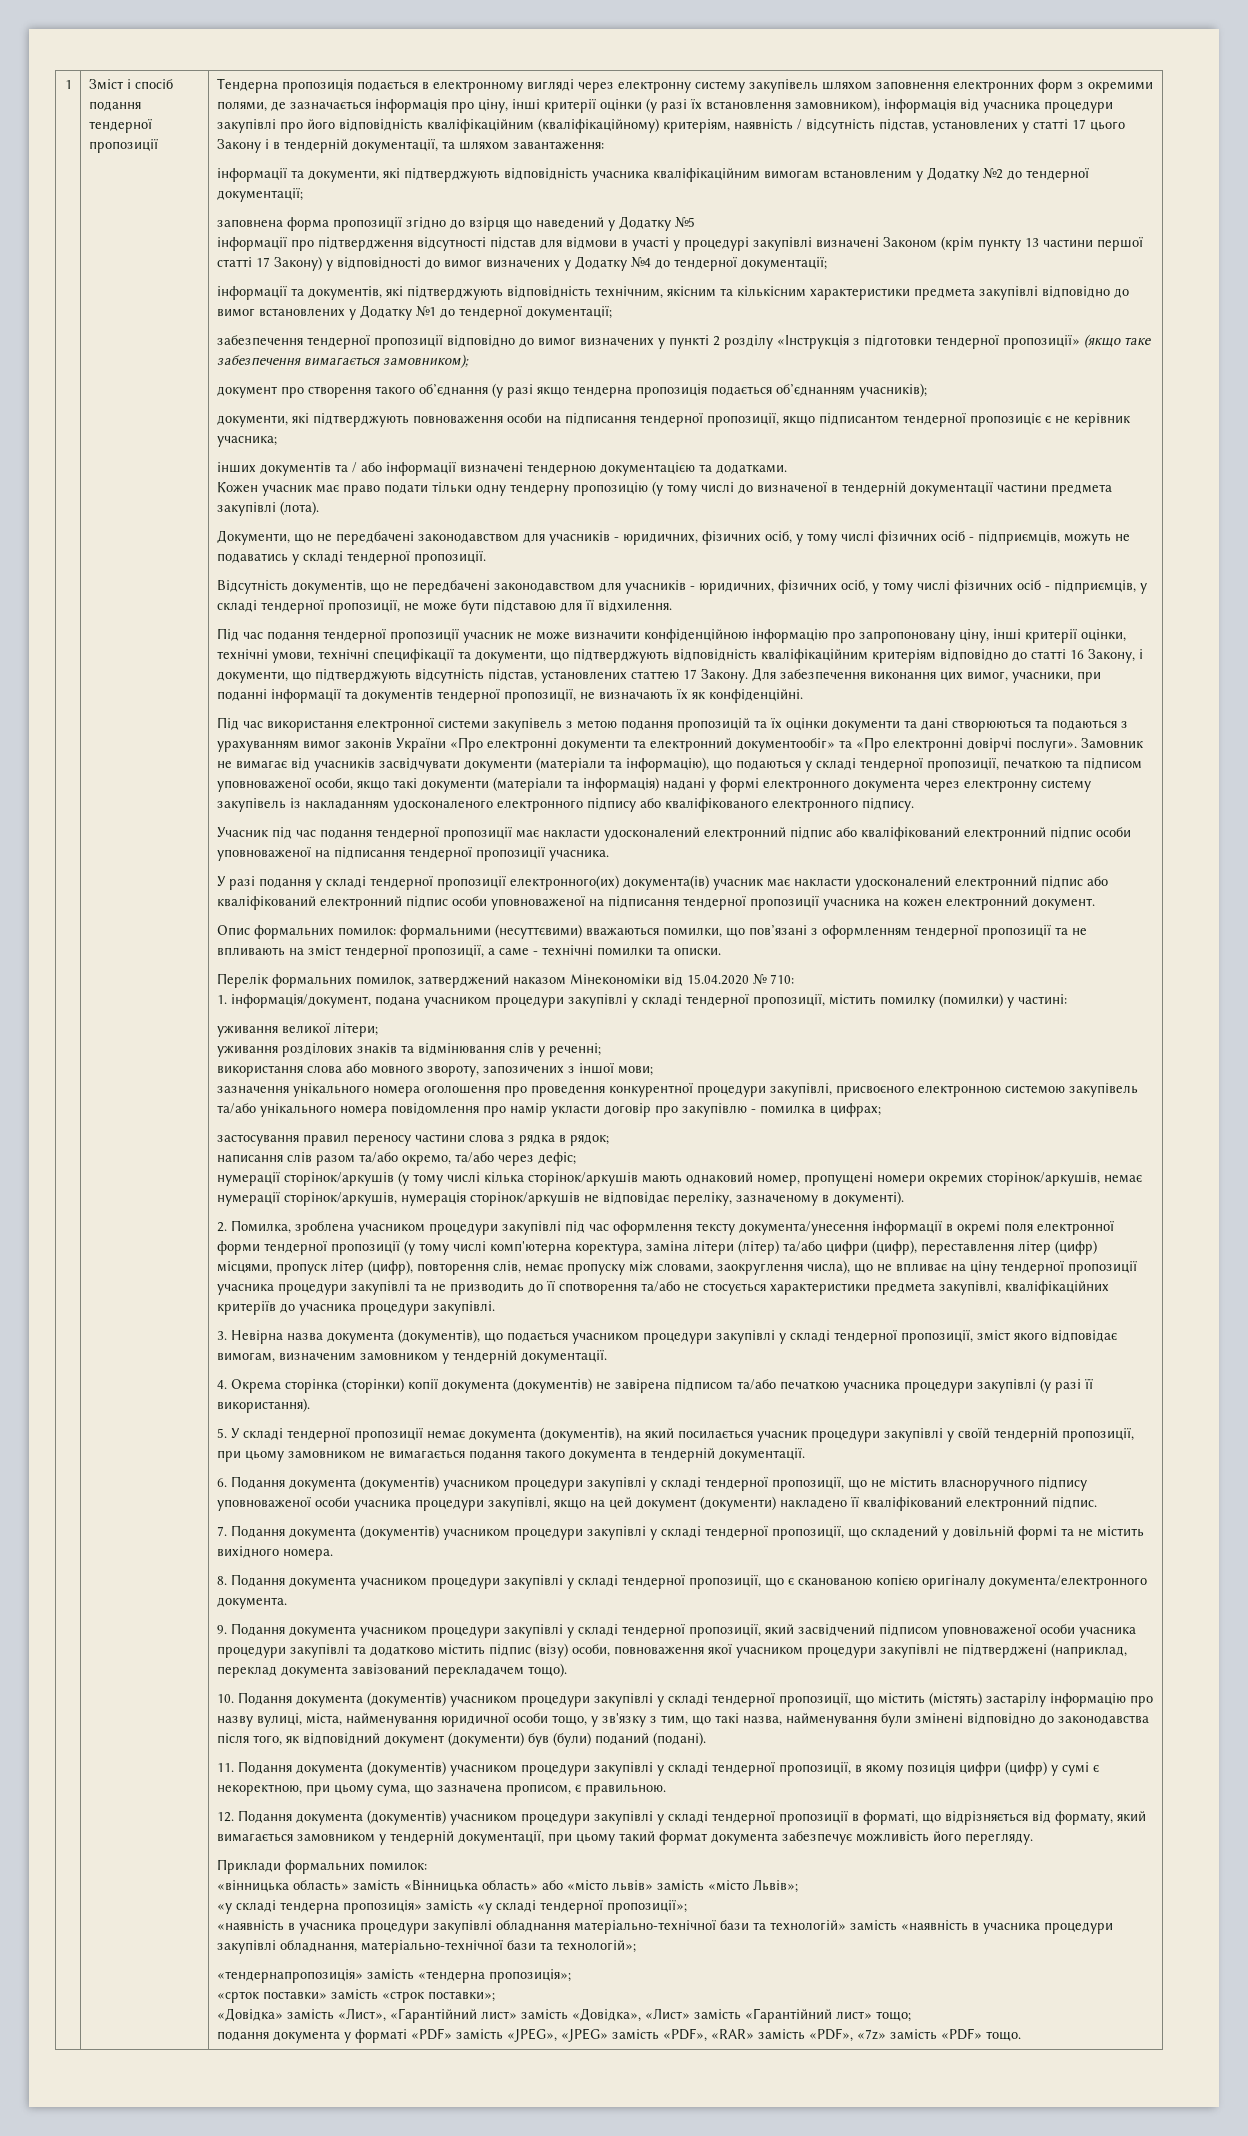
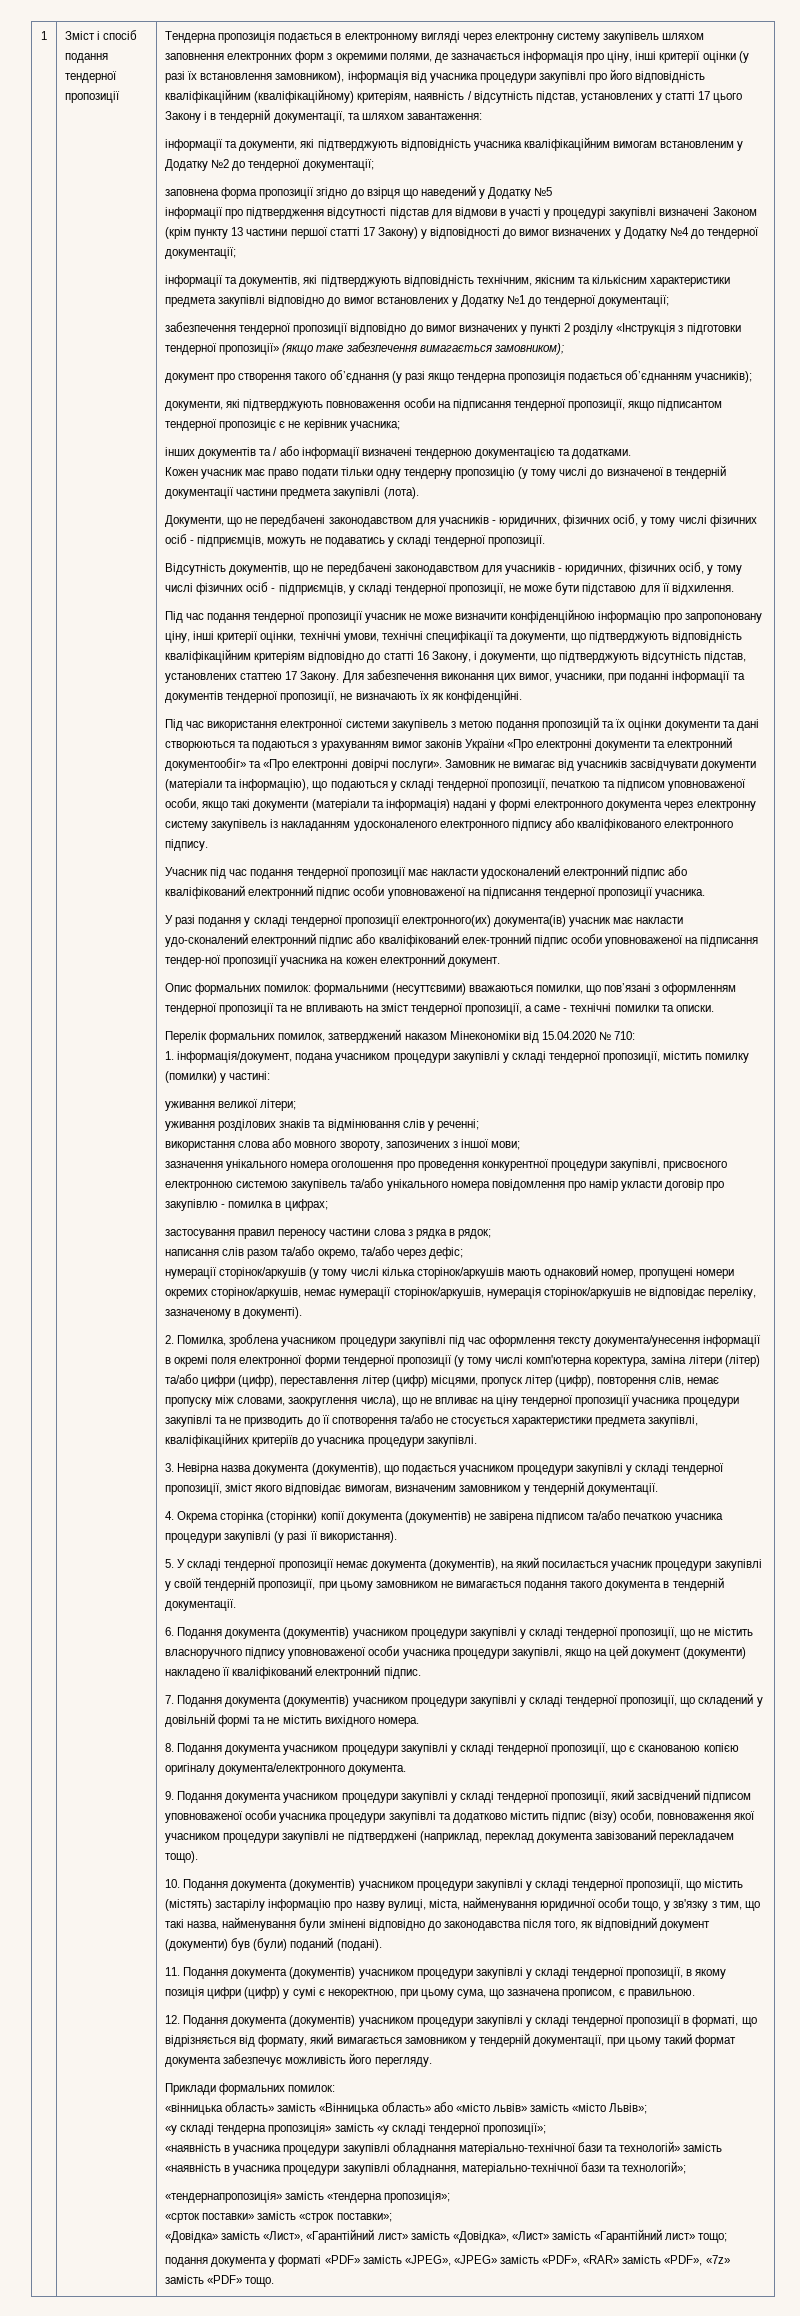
- У разі подання у складі тендерної пропозиції електронного(их) документа(ів) учасник має накласти удосконалений електронний підпис або кваліфікований електронний підпис особи уповноваженої на підписання тендерної пропозиції учасника на кожен електронний документ.
+ У разі подання у складі тендерної пропозиції електронного(их) документа(ів) учасник має накласти удо-сконалений електронний підпис або кваліфікований елек-тронний підпис особи уповноваженої на підписання тендер-ної пропозиції учасника на кожен електронний документ.

